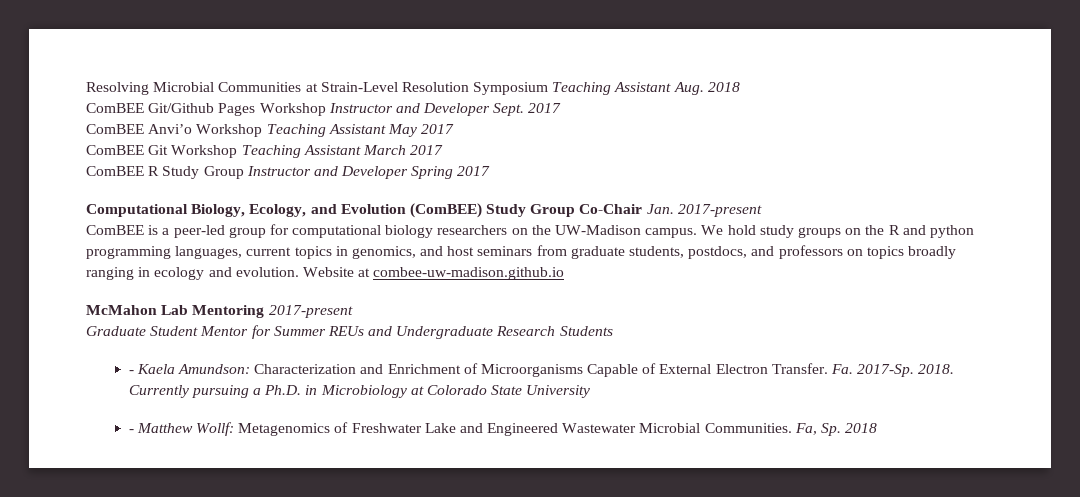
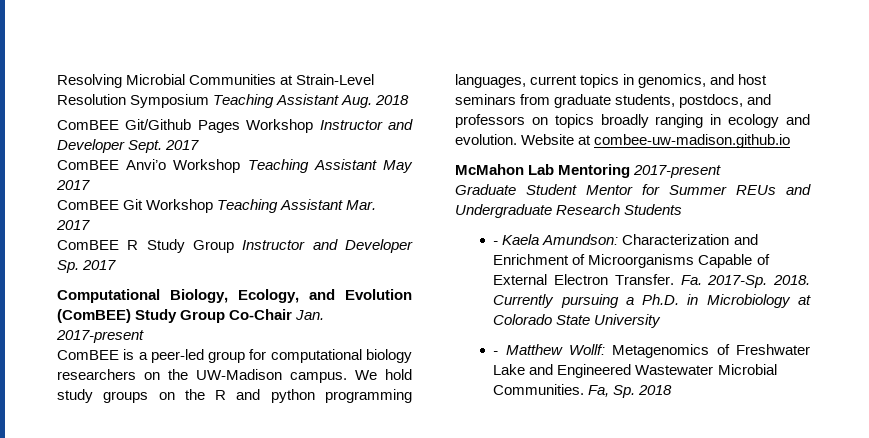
- ComBEE Git Workshop Teaching Assistant March 2017
+ ComBEE Git Workshop Teaching Assistant Mar. 2017
- ComBEE R Study Group Instructor and Developer Spring 2017
+ ComBEE R Study Group Instructor and Developer Sp. 2017

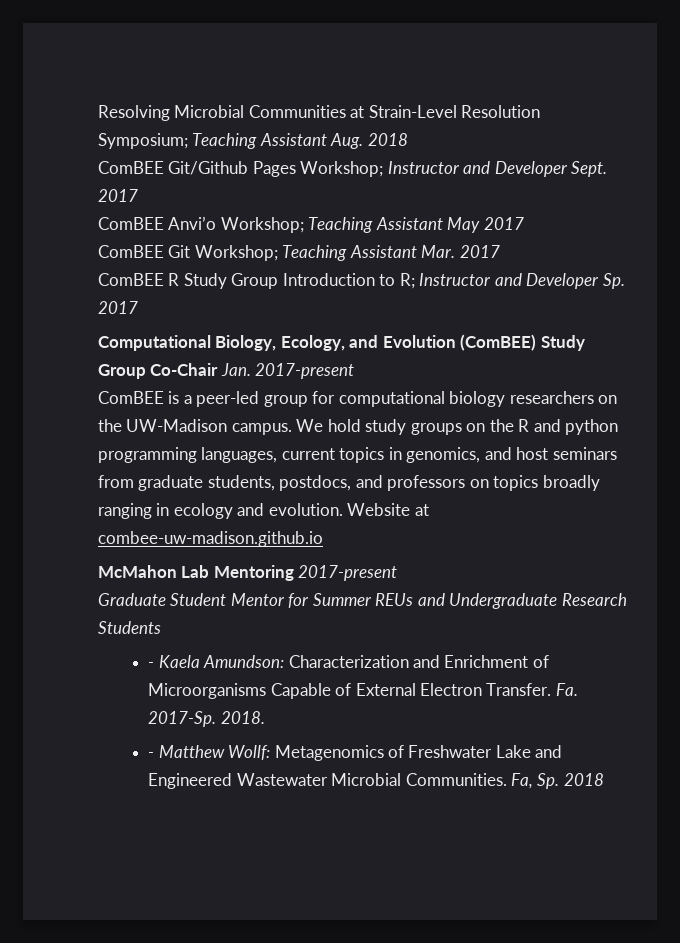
- Resolving Microbial Communities at Strain-Level Resolution Symposium Teaching Assistant Aug. 2018
+ Resolving Microbial Communities at Strain-Level Resolution Symposium; Teaching Assistant Aug. 2018
- ComBEE Git/Github Pages Workshop Instructor and Developer Sept.
+ ComBEE Git/Github Pages Workshop; Instructor and Developer Sept.
- ComBEE Anvi’o Workshop Teaching Assistant May 2017
+ ComBEE Anvi’o Workshop; Teaching Assistant May 2017
- ComBEE Git Workshop Teaching Assistant Mar. 2017
+ ComBEE Git Workshop; Teaching Assistant Mar. 2017
- ComBEE R Study Group Instructor and Developer Sp. 2017
+ ComBEE R Study Group Introduction to R; Instructor and Developer Sp. 2017
- Currently pursuing a Ph.D. in Microbiology at Colorado State University

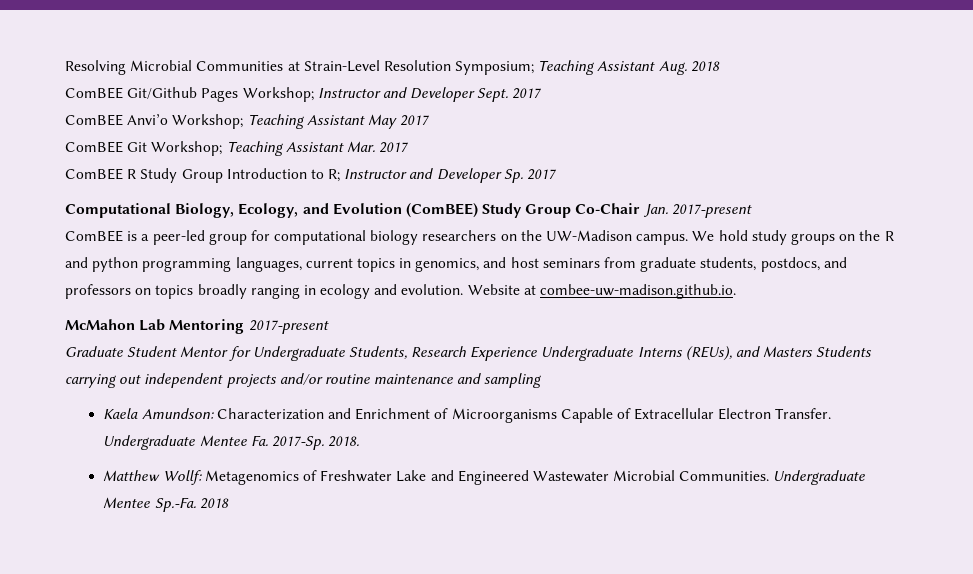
- Website at combee-uw-madison.github.io
+ Website at combee-uw-madison.github.io.
- Graduate Student Mentor for Summer REUs and Undergraduate Research Students
- - Kaela Amundson: Characterization and Enrichment of Microorganisms Capable of External Electron Transfer.
+ Graduate Student Mentor for Undergraduate Students, Research Experience Undergraduate Interns (REUs), and Masters Students carrying out independent projects and/or routine maintenance and sampling
+ Kaela Amundson: Characterization and Enrichment of Microorganisms Capable of Extracellular Electron Transfer.
- Fa. 2017-Sp.
+ Undergraduate Mentee Fa. 2017-Sp.
- - Matthew Wollf: Metagenomics of Freshwater Lake and Engineered Wastewater Microbial Communities.
+ Matthew Wollf: Metagenomics of Freshwater Lake and Engineered Wastewater Microbial Communities.
- Fa, Sp. 2018
+ Undergraduate Mentee Sp.-Fa. 2018

